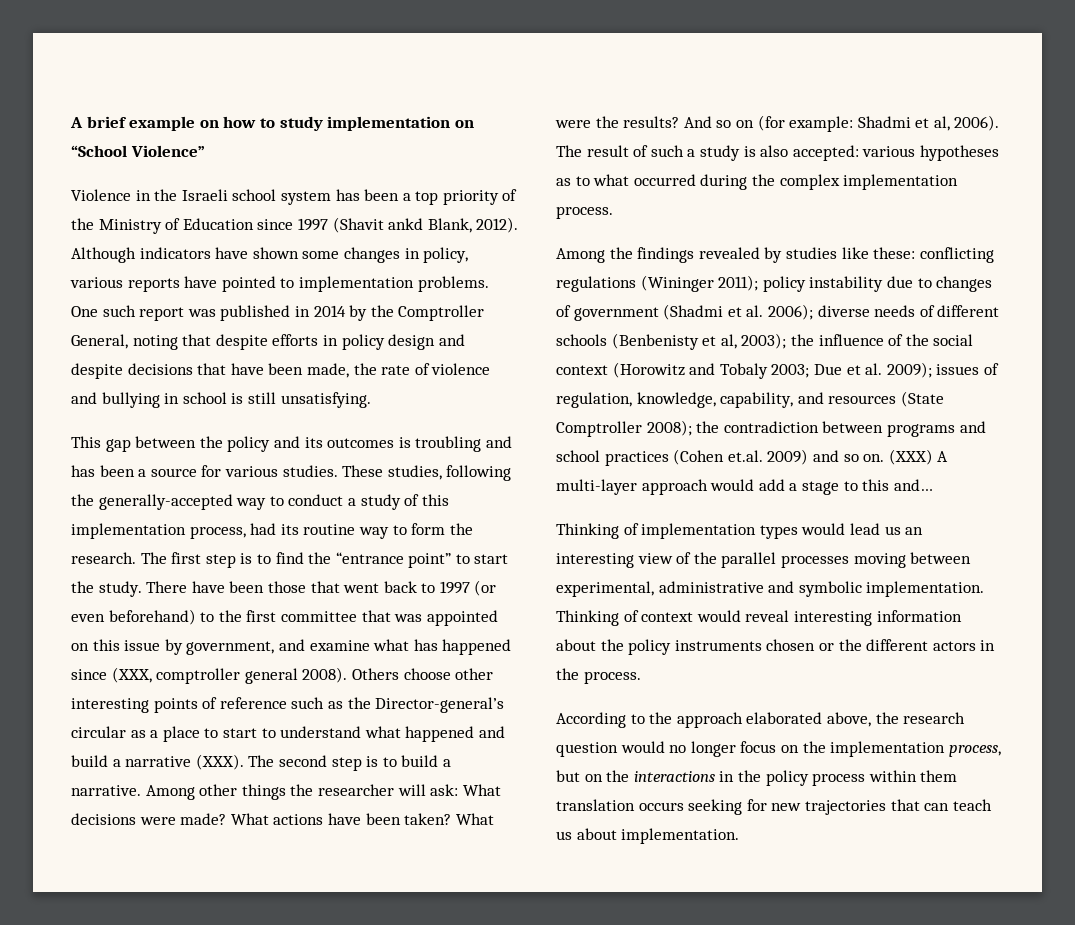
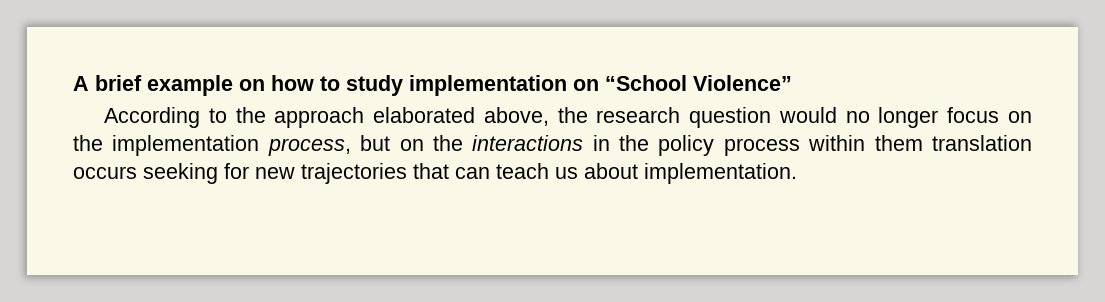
- Violence in the Israeli school system has been a top priority of the Ministry of Education since 1997 (Shavit ankd Blank, 2012). Although indicators have shown some changes in policy, various reports have pointed to implementation problems. One such report was published in 2014 by the Comptroller General, noting that despite efforts in policy design and despite decisions that have been made, the rate of violence and bullying in school is still unsatisfying.
- This gap between the policy and its outcomes is troubling and has been a source for various studies. These studies, following the generally-accepted way to conduct a study of this implementation process, had its routine way to form the research. The first step is to find the “entrance point” to start the study. There have been those that went back to 1997 (or even beforehand) to the first committee that was appointed on this issue by government, and examine what has happened since (XXX, comptroller general 2008). Others choose other interesting points of reference such as the Director-general’s circular as a place to start to understand what happened and build a narrative (XXX). The second step is to build a narrative. Among other things the researcher will ask: What decisions were made? What actions have been taken? What were the results? And so on (for example: Shadmi et al, 2006). The result of such a study is also accepted: various hypotheses as to what occurred during the complex implementation process.
- Among the findings revealed by studies like these: conflicting regulations (Wininger 2011); policy instability due to changes of government (Shadmi et al. 2006); diverse needs of different schools (Benbenisty et al, 2003); the influence of the social context (Horowitz and Tobaly 2003; Due et al. 2009); issues of regulation, knowledge, capability, and resources (State Comptroller 2008); the contradiction between programs and school practices (Cohen et.al. 2009) and so on. (XXX) A multi-layer approach would add a stage to this and…
- Thinking of implementation types would lead us an interesting view of the parallel processes moving between experimental, administrative and symbolic implementation. Thinking of context would reveal interesting information about the policy instruments chosen or the different actors in the process.

